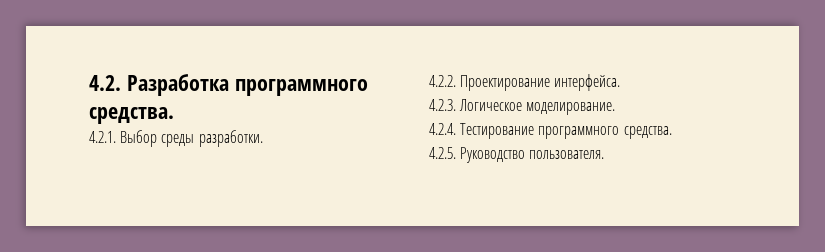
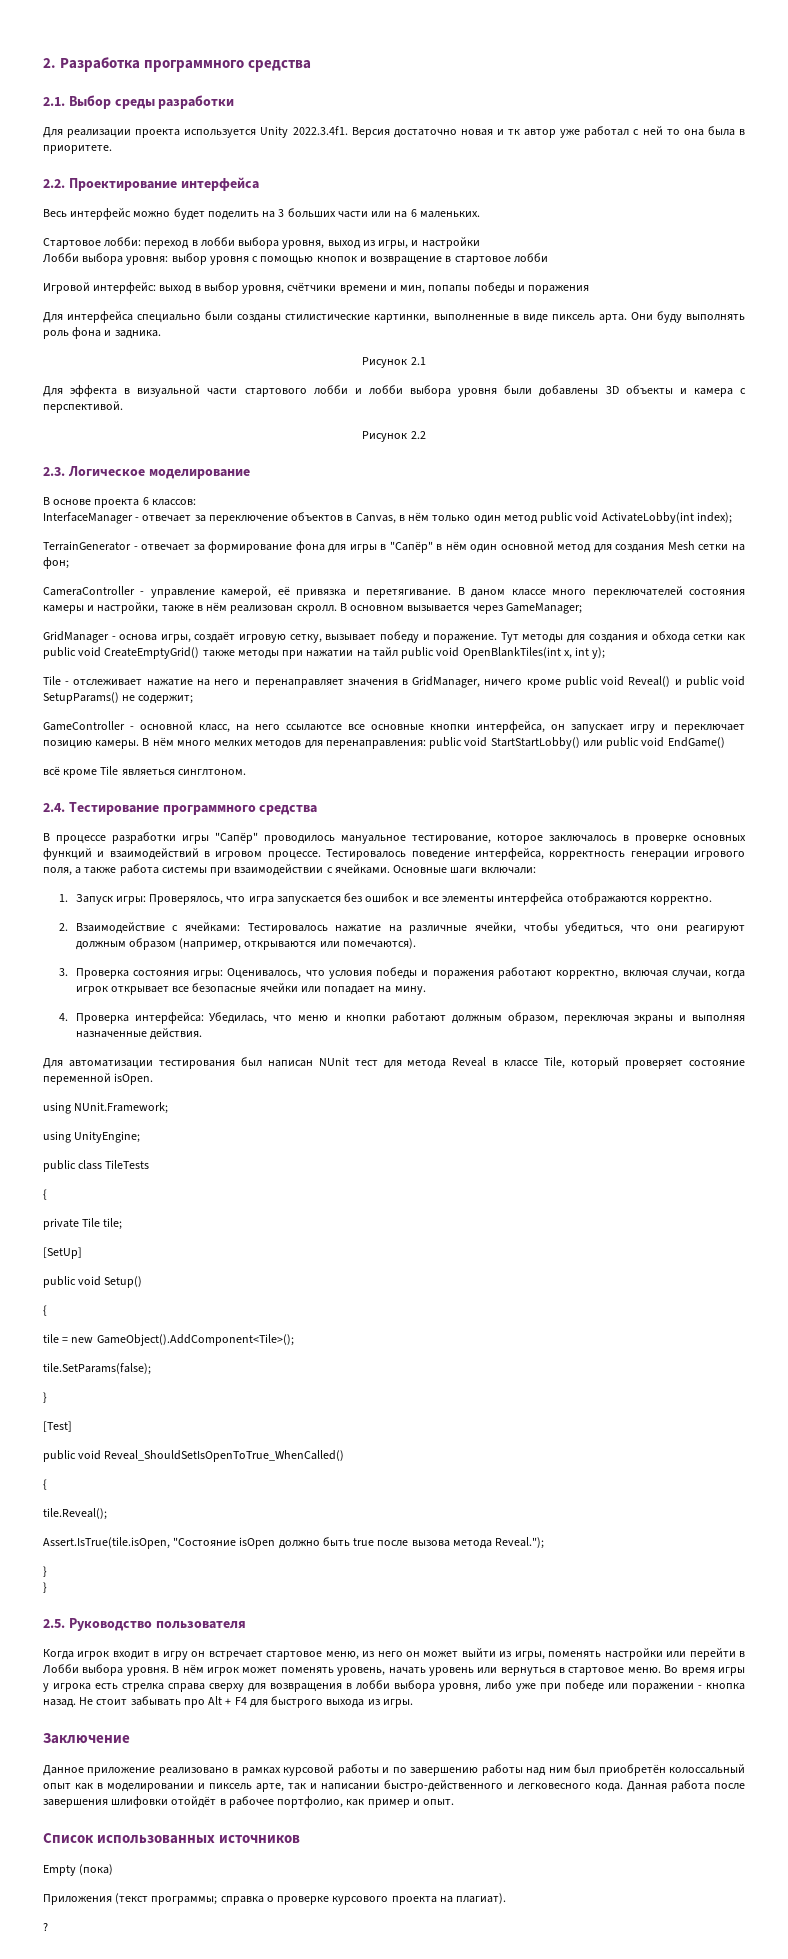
- 4.2. Разработка программного средства.
- 4.2.1. Выбор среды разработки.
- 4.2.2. Проектирование интерфейса.
- 4.2.3. Логическое моделирование.
- 4.2.4. Тестирование программного средства.
- 4.2.5. Руководство пользователя.
+ 2. Разработка программного средства
+ 2.1. Выбор среды разработки
+ Для реализации проекта используется Unity 2022.3.4f1. Версия достаточно новая и тк автор уже работал с ней то она была в приоритете.
+ 2.2. Проектирование интерфейса
+ Весь интерфейс можно будет поделить на 3 больших части или на 6 маленьких.
+ Стартовое лобби: переход в лобби выбора уровня, выход из игры, и настройки
+ Лобби выбора уровня: выбор уровня с помощью кнопок и возвращение в стартовое лобби
+ Игровой интерфейс: выход в выбор уровня, счётчики времени и мин, попапы победы и поражения
+ Для интерфейса специально были созданы стилистические картинки, выполненные в виде пиксель арта. Они буду выполнять роль фона и задника.
+ Рисунок 2.1
+ Для эффекта в визуальной части стартового лобби и лобби выбора уровня были добавлены 3D объекты и камера с перспективой.
+ Рисунок 2.2
+ 2.3. Логическое моделирование
+ В основе проекта 6 классов:
+ InterfaceManager - отвечает за переключение объектов в Canvas, в нём только один метод public void ActivateLobby(int index);
+ TerrainGenerator - отвечает за формирование фона для игры в "Сапёр" в нём один основной метод для создания Mesh сетки на фон;
+ CameraController - управление камерой, её привязка и перетягивание. В даном классе много переключателей состояния камеры и настройки, также в нём реализован скролл. В основном вызывается через GameManager;
+ GridManager - основа игры, создаёт игровую сетку, вызывает победу и поражение. Тут методы для создания и обхода сетки как public void CreateEmptyGrid() также методы при нажатии на тайл public void OpenBlankTiles(int x, int y);
+ Tile - отслеживает нажатие на него и перенаправляет значения в GridManager, ничего кроме public void Reveal() и public void SetupParams() не содержит;
+ GameController - основной класс, на него ссылаютсе все основные кнопки интерфейса, он запускает игру и переключает позицию камеры. В нём много мелких методов для перенаправления: public void StartStartLobby() или public void EndGame()
+ всё кроме Tile являеться синглтоном.
+ 2.4. Тестирование программного средства
+ В процессе разработки игры "Сапёр" проводилось мануальное тестирование, которое заключалось в проверке основных функций и взаимодействий в игровом процессе. Тестировалось поведение интерфейса, корректность генерации игрового поля, а также работа системы при взаимодействии с ячейками. Основные шаги включали:
+ 1. Запуск игры: Проверялось, что игра запускается без ошибок и все элементы интерфейса отображаются корректно.
+ 2. Взаимодействие с ячейками: Тестировалось нажатие на различные ячейки, чтобы убедиться, что они реагируют должным образом (например, открываются или помечаются).
+ 3. Проверка состояния игры: Оценивалось, что условия победы и поражения работают корректно, включая случаи, когда игрок открывает все безопасные ячейки или попадает на мину.
+ 4. Проверка интерфейса: Убедилась, что меню и кнопки работают должным образом, переключая экраны и выполняя назначенные действия.
+ Для автоматизации тестирования был написан NUnit тест для метода Reveal в классе Tile, который проверяет состояние переменной isOpen.
+ using NUnit.Framework;
+ using UnityEngine;
+ public class TileTests
+ {
+ private Tile tile;
+ [SetUp]
+ public void Setup()
+ {
+ tile = new GameObject().AddComponent<Tile>();
+ tile.SetParams(false);
+ }
+ [Test]
+ public void Reveal_ShouldSetIsOpenToTrue_WhenCalled()
+ {
+ tile.Reveal();
+ Assert.IsTrue(tile.isOpen, "Состояние isOpen должно быть true после вызова метода Reveal.");
+ }
+ }
+ 2.5. Руководство пользователя
+ Когда игрок входит в игру он встречает стартовое меню, из него он может выйти из игры, поменять настройки или перейти в Лобби выбора уровня. В нём игрок может поменять уровень, начать уровень или вернуться в стартовое меню. Во время игры у игрока есть стрелка справа сверху для возвращения в лобби выбора уровня, либо уже при победе или поражении - кнопка назад. Не стоит забывать про Alt + F4 для быстрого выхода из игры.
+ Заключение
+ Данное приложение реализовано в рамках курсовой работы и по завершению работы над ним был приобретён колоссальный опыт как в моделировании и пиксель арте, так и написании быстро-действенного и легковесного кода. Данная работа после завершения шлифовки отойдёт в рабочее портфолио, как пример и опыт.
+ Список использованных источников
+ Empty (пока)
+ Приложения (текст программы; справка о проверке курсового проекта на плагиат).
+ ?

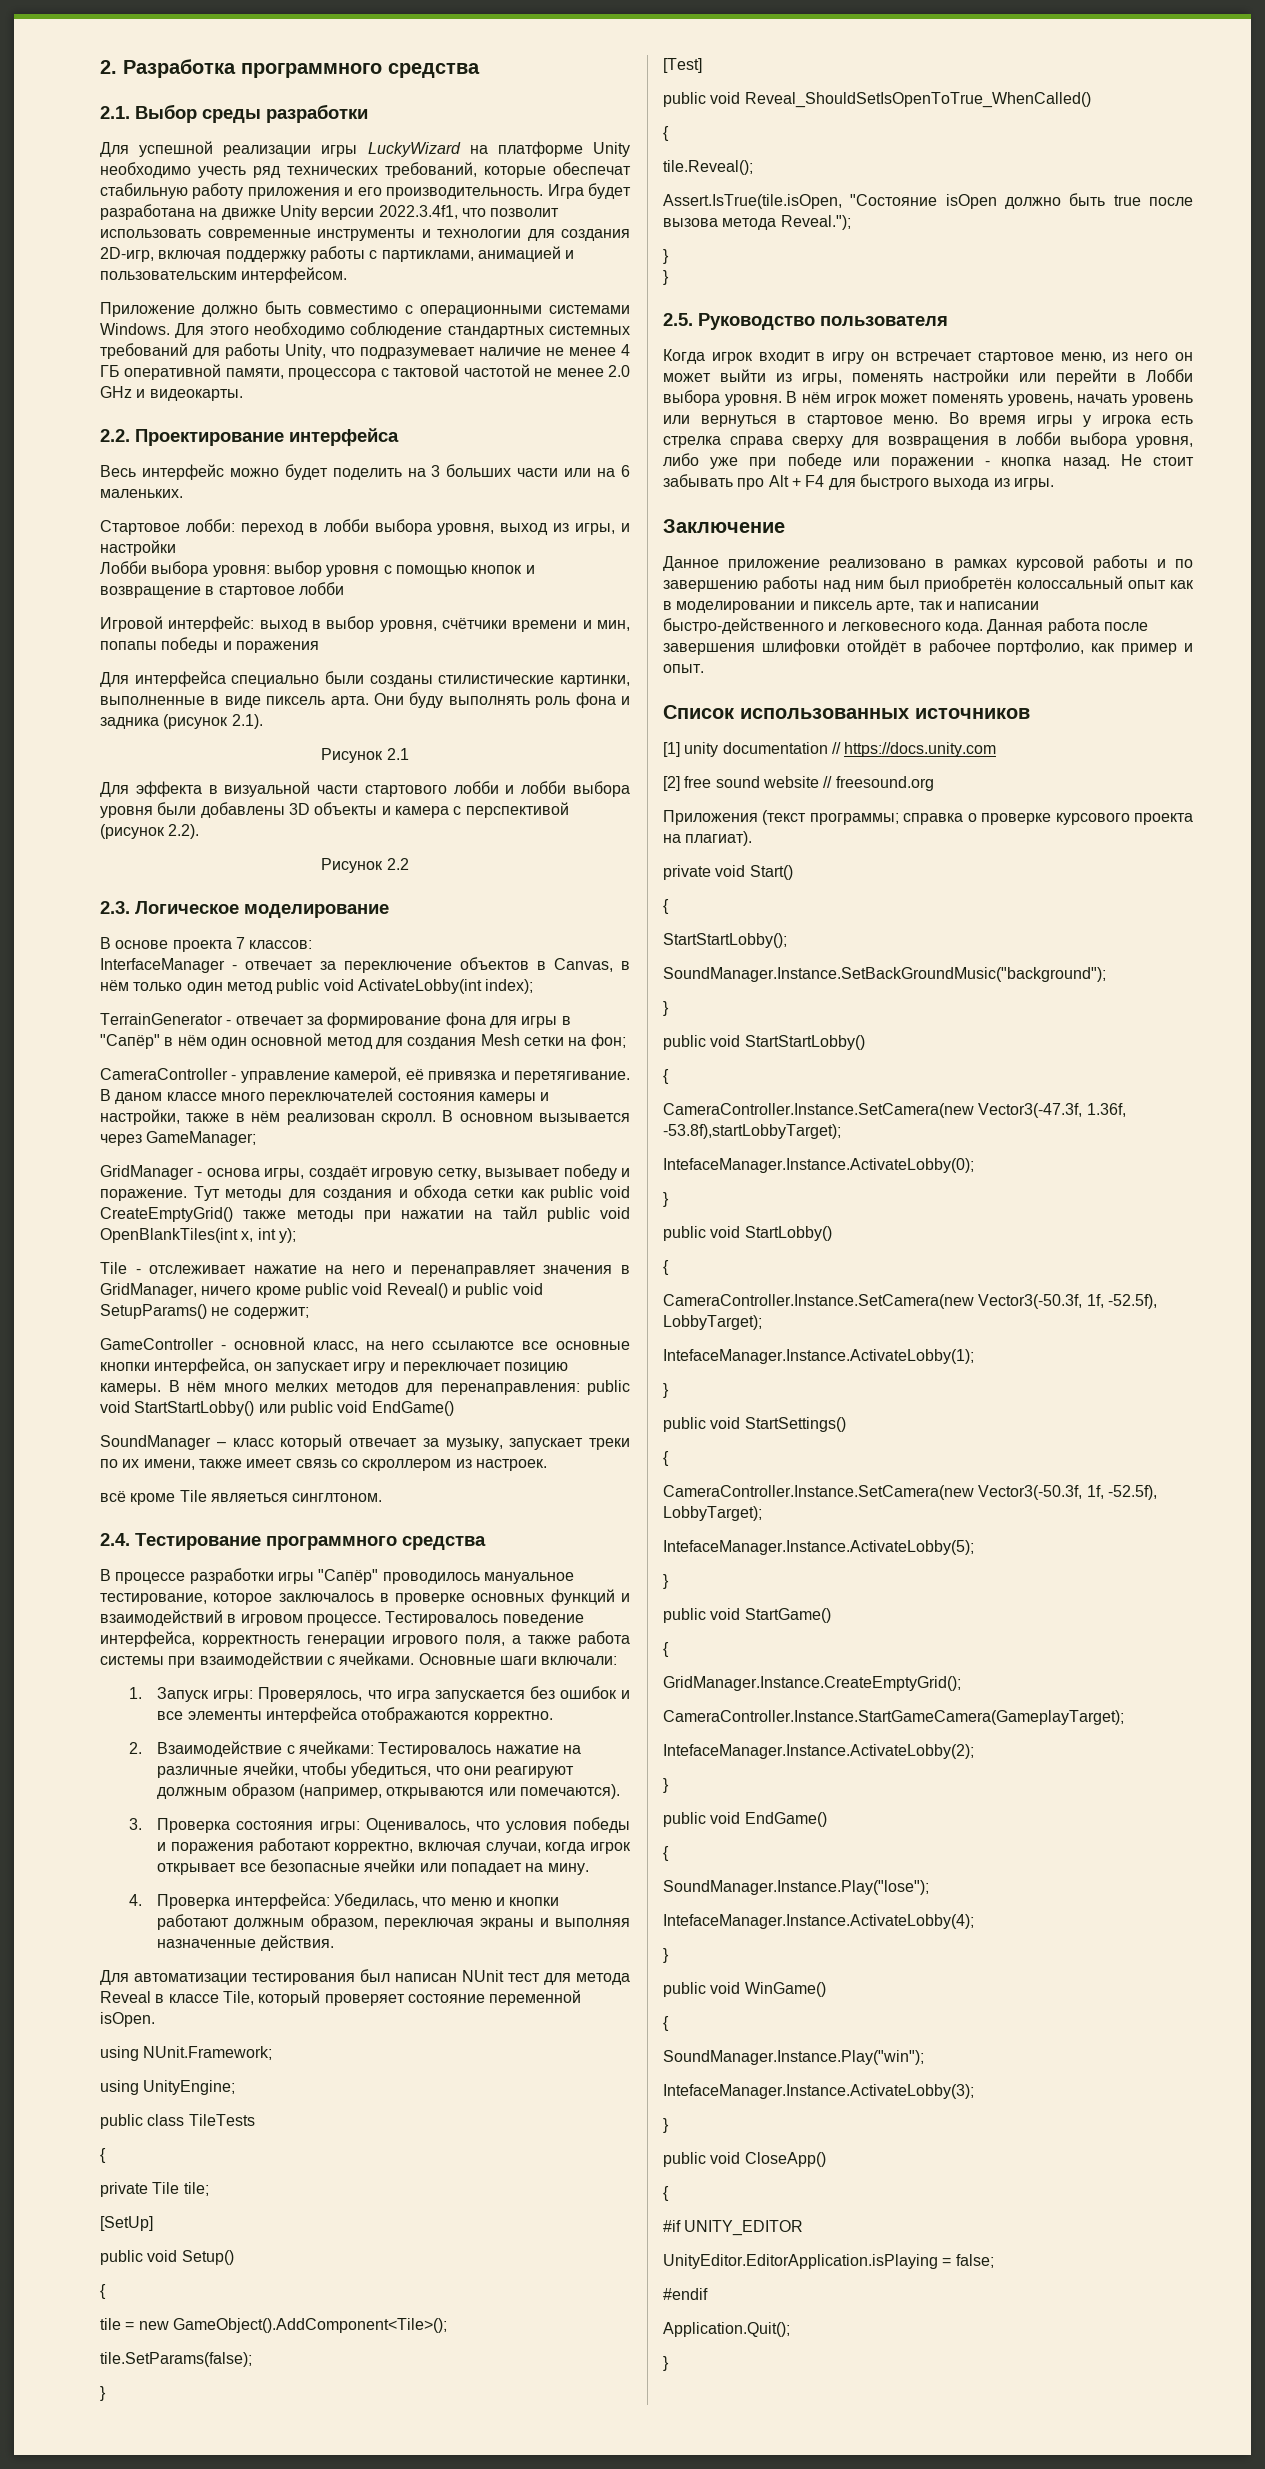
- Для реализации проекта используется Unity 2022.3.4f1. Версия достаточно новая и тк автор уже работал с ней то она была в приоритете.
+ Для успешной реализации игры LuckyWizard на платформе Unity необходимо учесть ряд технических требований, которые обеспечат стабильную работу приложения и его производительность. Игра будет разработана на движке Unity версии 2022.3.4f1, что позволит использовать современные инструменты и технологии для создания 2D-игр, включая поддержку работы с партиклами, анимацией и пользовательским интерфейсом.
+ Приложение должно быть совместимо с операционными системами Windows. Для этого необходимо соблюдение стандартных системных требований для работы Unity, что подразумевает наличие не менее 4 ГБ оперативной памяти, процессора с тактовой частотой не менее 2.0 GHz и видеокарты.
- Они буду выполнять роль фона и задника.
+ Они буду выполнять роль фона и задника (рисунок 2.1).
- Для эффекта в визуальной части стартового лобби и лобби выбора уровня были добавлены 3D объекты и камера с перспективой.
+ Для эффекта в визуальной части стартового лобби и лобби выбора уровня были добавлены 3D объекты и камера с перспективой (рисунок 2.2).
- В основе проекта 6 классов:
+ В основе проекта 7 классов:
+ SoundManager – класс который отвечает за музыку, запускает треки по их имени, также имеет связь со скроллером из настроек.
- Empty (пока)
+ [1] unity documentation // https://docs.unity.com
+ [2] free sound website // freesound.org
- ?
+ private void Start()
+ {
+ StartStartLobby();
+ SoundManager.Instance.SetBackGroundMusic("background");
+ }
+ public void StartStartLobby()
+ {
+ CameraController.Instance.SetCamera(new Vector3(-47.3f, 1.36f, -53.8f),startLobbyTarget);
+ IntefaceManager.Instance.ActivateLobby(0);
+ }
+ public void StartLobby()
+ {
+ CameraController.Instance.SetCamera(new Vector3(-50.3f, 1f, -52.5f), LobbyTarget);
+ IntefaceManager.Instance.ActivateLobby(1);
+ }
+ public void StartSettings()
+ {
+ CameraController.Instance.SetCamera(new Vector3(-50.3f, 1f, -52.5f), LobbyTarget);
+ IntefaceManager.Instance.ActivateLobby(5);
+ }
+ public void StartGame()
+ {
+ GridManager.Instance.CreateEmptyGrid();
+ CameraController.Instance.StartGameCamera(GameplayTarget);
+ IntefaceManager.Instance.ActivateLobby(2);
+ }
+ public void EndGame()
+ {
+ SoundManager.Instance.Play("lose");
+ IntefaceManager.Instance.ActivateLobby(4);
+ }
+ public void WinGame()
+ {
+ SoundManager.Instance.Play("win");
+ IntefaceManager.Instance.ActivateLobby(3);
+ }
+ public void CloseApp()
+ {
+ #if UNITY_EDITOR
+ UnityEditor.EditorApplication.isPlaying = false;
+ #endif
+ Application.Quit();
+ }

